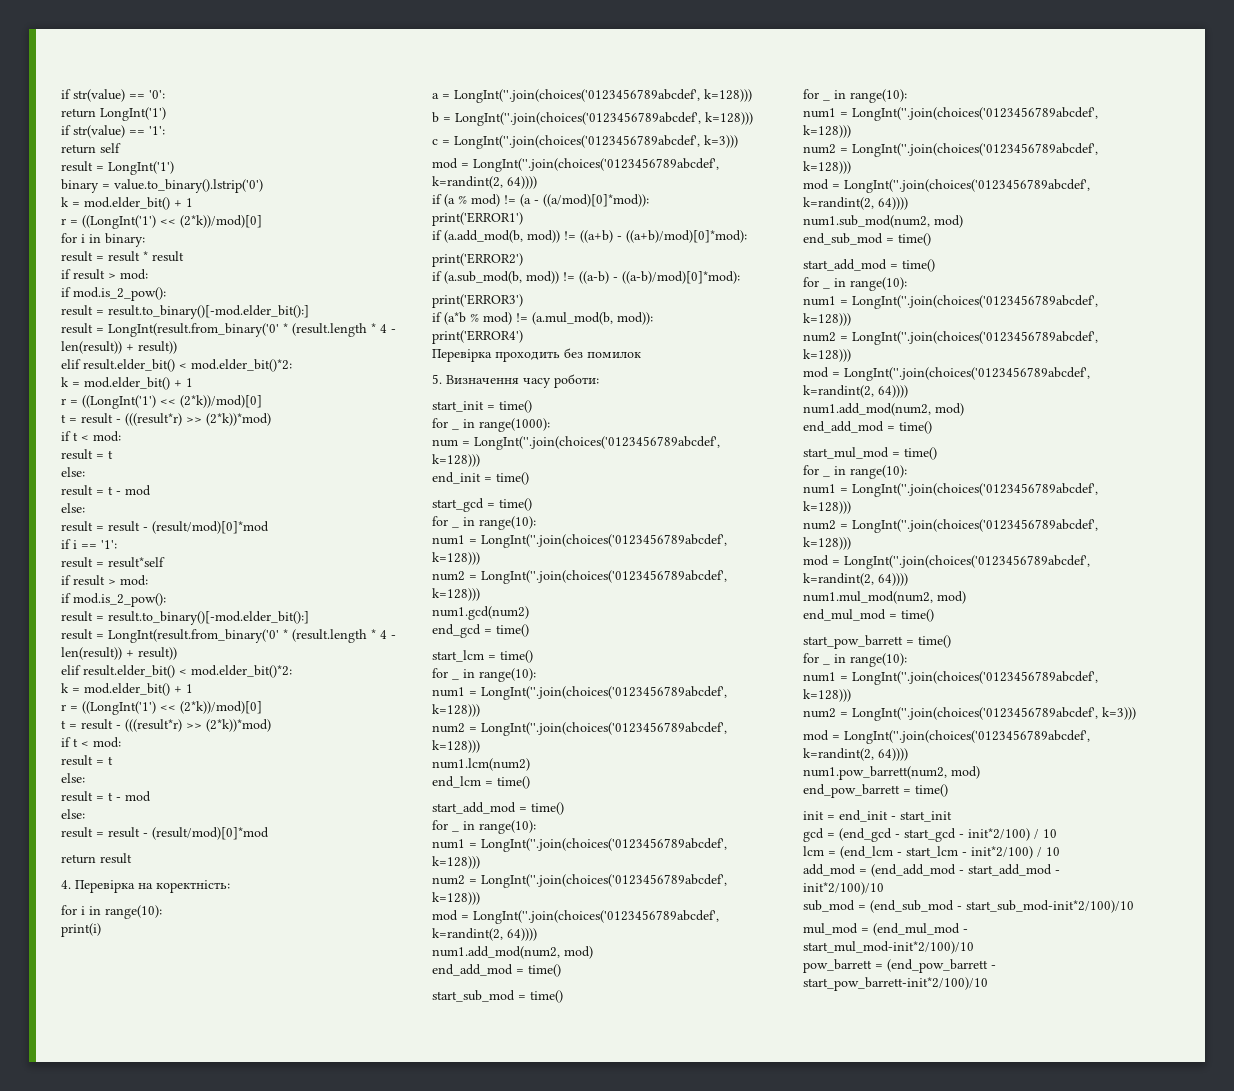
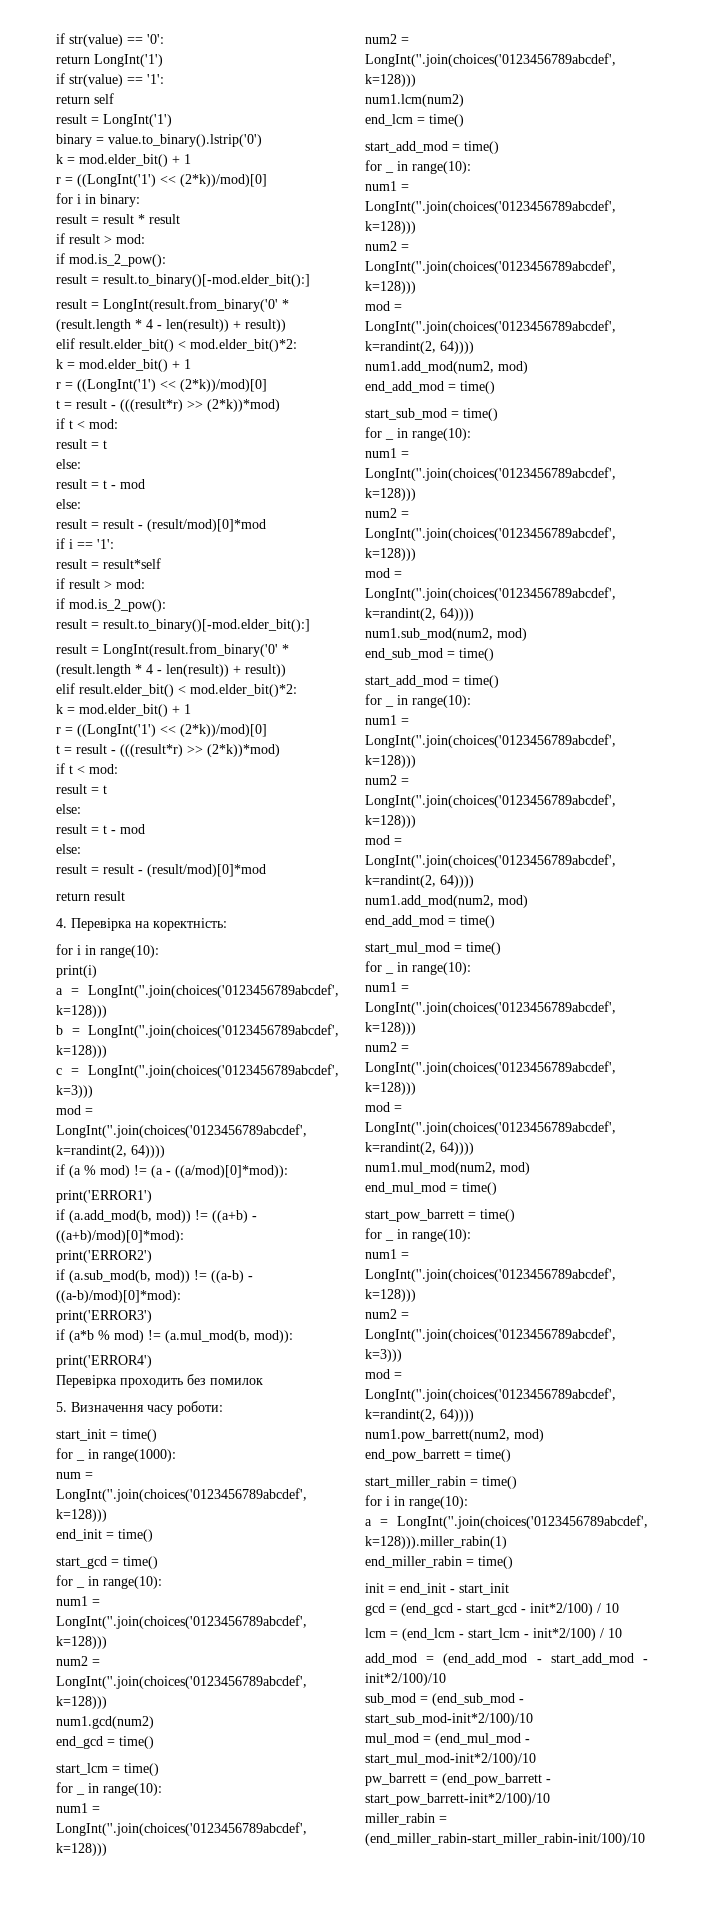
+ start_miller_rabin = time()
+ for i in range(10):
+ a = LongInt(''.join(choices('0123456789abcdef', k=128))).miller_rabin(1)
+ end_miller_rabin = time()
- pow_barrett = (end_pow_barrett - start_pow_barrett-init*2/100)/10
+ pw_barrett = (end_pow_barrett - start_pow_barrett-init*2/100)/10
+ miller_rabin = (end_miller_rabin-start_miller_rabin-init/100)/10

